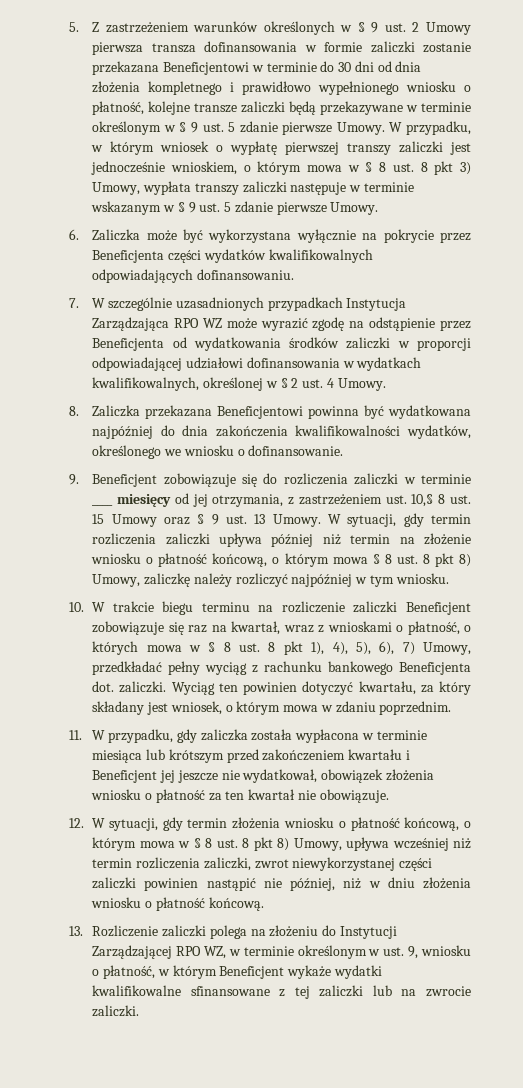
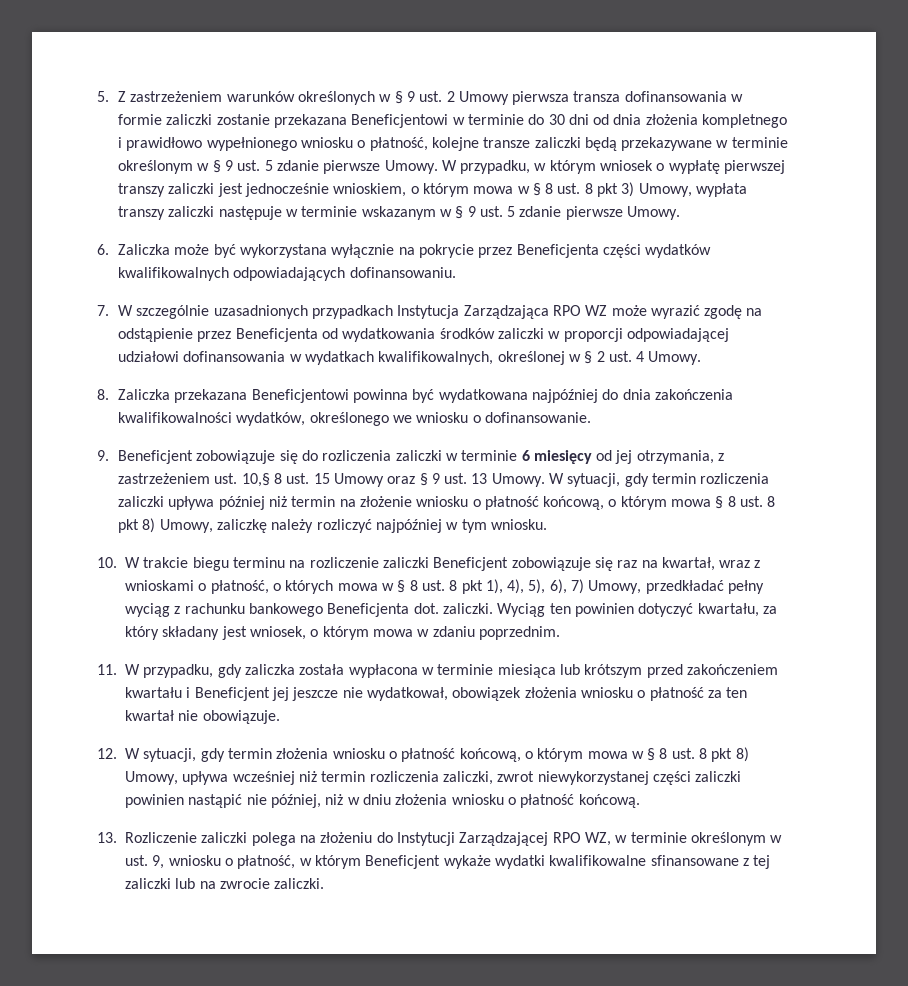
- 9. Beneficjent zobowiązuje się do rozliczenia zaliczki w terminie ____ miesięcy od jej otrzymania, z zastrzeżeniem ust. 10,§ 8 ust. 15 Umowy oraz § 9 ust. 13 Umowy.
+ 9. Beneficjent zobowiązuje się do rozliczenia zaliczki w terminie 6 miesięcy od jej otrzymania, z zastrzeżeniem ust. 10,§ 8 ust. 15 Umowy oraz § 9 ust. 13 Umowy.

